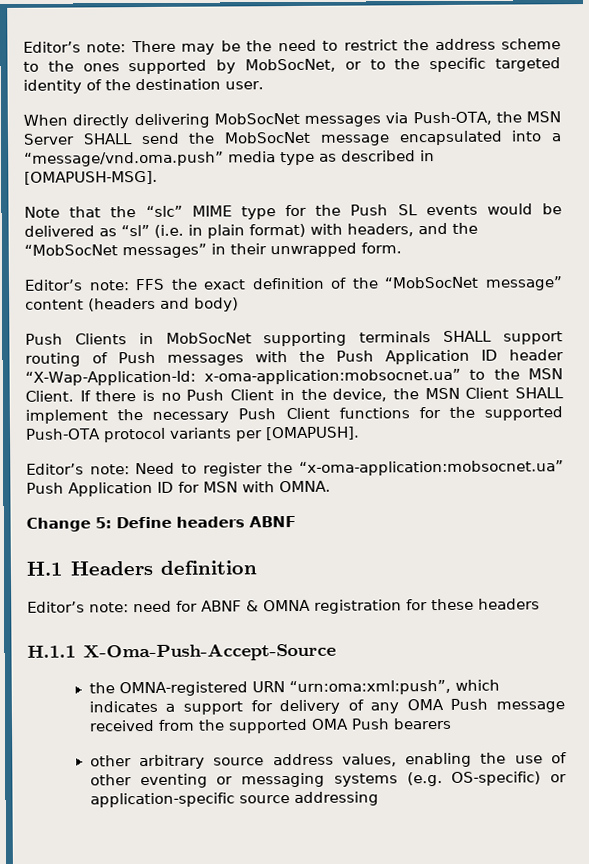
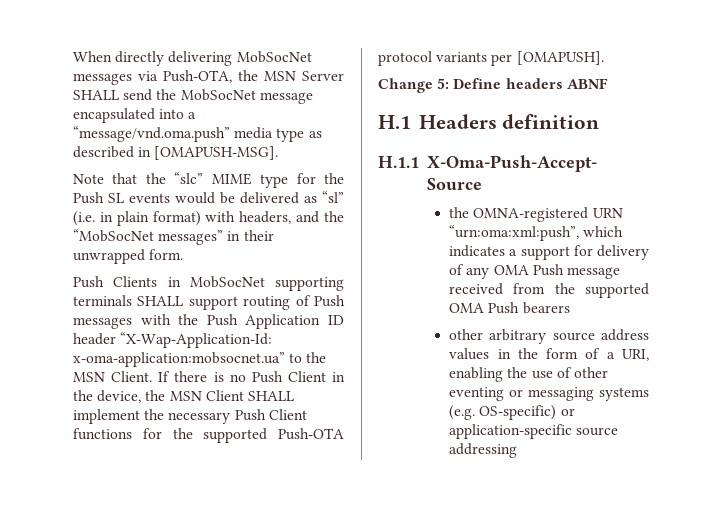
- Editor’s note: There may be the need to restrict the address scheme to the ones supported by MobSocNet, or to the specific targeted identity of the destination user.
- Editor’s note: FFS the exact definition of the “MobSocNet message” content (headers and body)
- Editor’s note: Need to register the “x-oma-application:mobsocnet.ua” Push Application ID for MSN with OMNA.
- Editor’s note: need for ABNF & OMNA registration for these headers
- other arbitrary source address values, enabling the use of other eventing or messaging systems (e.g. OS-specific) or application-specific source addressing
+ other arbitrary source address values in the form of a URI, enabling the use of other eventing or messaging systems (e.g. OS-specific) or application-specific source addressing

